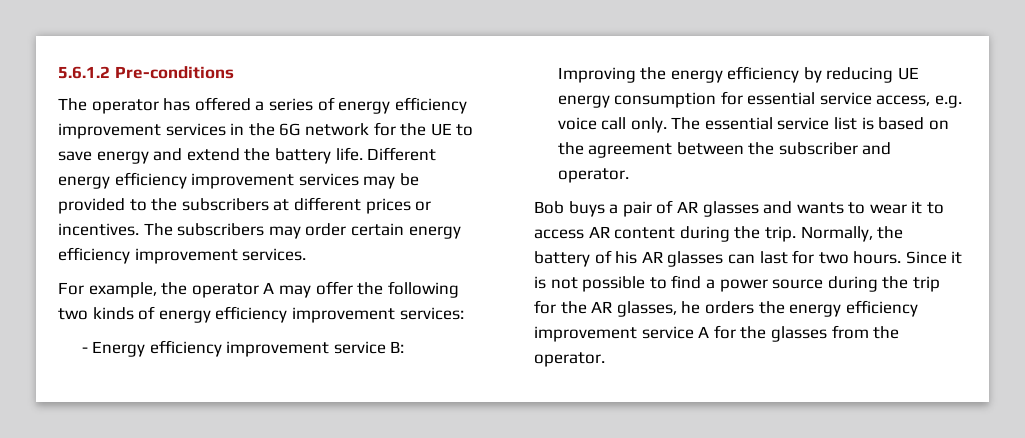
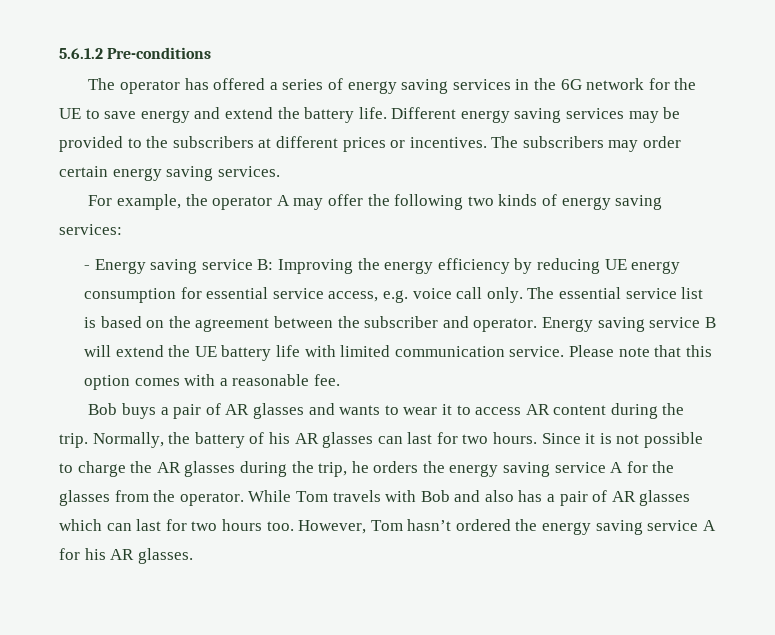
- The operator has offered a series of energy efficiency improvement services in the 6G network for the UE to save energy and extend the battery life.
+ The operator has offered a series of energy saving services in the 6G network for the UE to save energy and extend the battery life.
- Different energy efficiency improvement services may be provided to the subscribers at different prices or incentives.
+ Different energy saving services may be provided to the subscribers at different prices or incentives.
- The subscribers may order certain energy efficiency improvement services.
+ The subscribers may order certain energy saving services.
- For example, the operator A may offer the following two kinds of energy efficiency improvement services:
+ For example, the operator A may offer the following two kinds of energy saving services:
- - Energy efficiency improvement service B: Improving the energy efficiency by reducing UE energy consumption for essential service access, e.g. voice call only.
+ - Energy saving service B: Improving the energy efficiency by reducing UE energy consumption for essential service access, e.g. voice call only.
+ Energy saving service B will extend the UE battery life with limited communication service. Please note that this option comes with a reasonable fee.
- Since it is not possible to find a power source during the trip for the AR glasses, he orders the energy efficiency improvement service A for the glasses from the operator.
+ Since it is not possible to charge the AR glasses during the trip, he orders the energy saving service A for the glasses from the operator.
+ While Tom travels with Bob and also has a pair of AR glasses which can last for two hours too. However, Tom hasn’t ordered the energy saving service A for his AR glasses.

